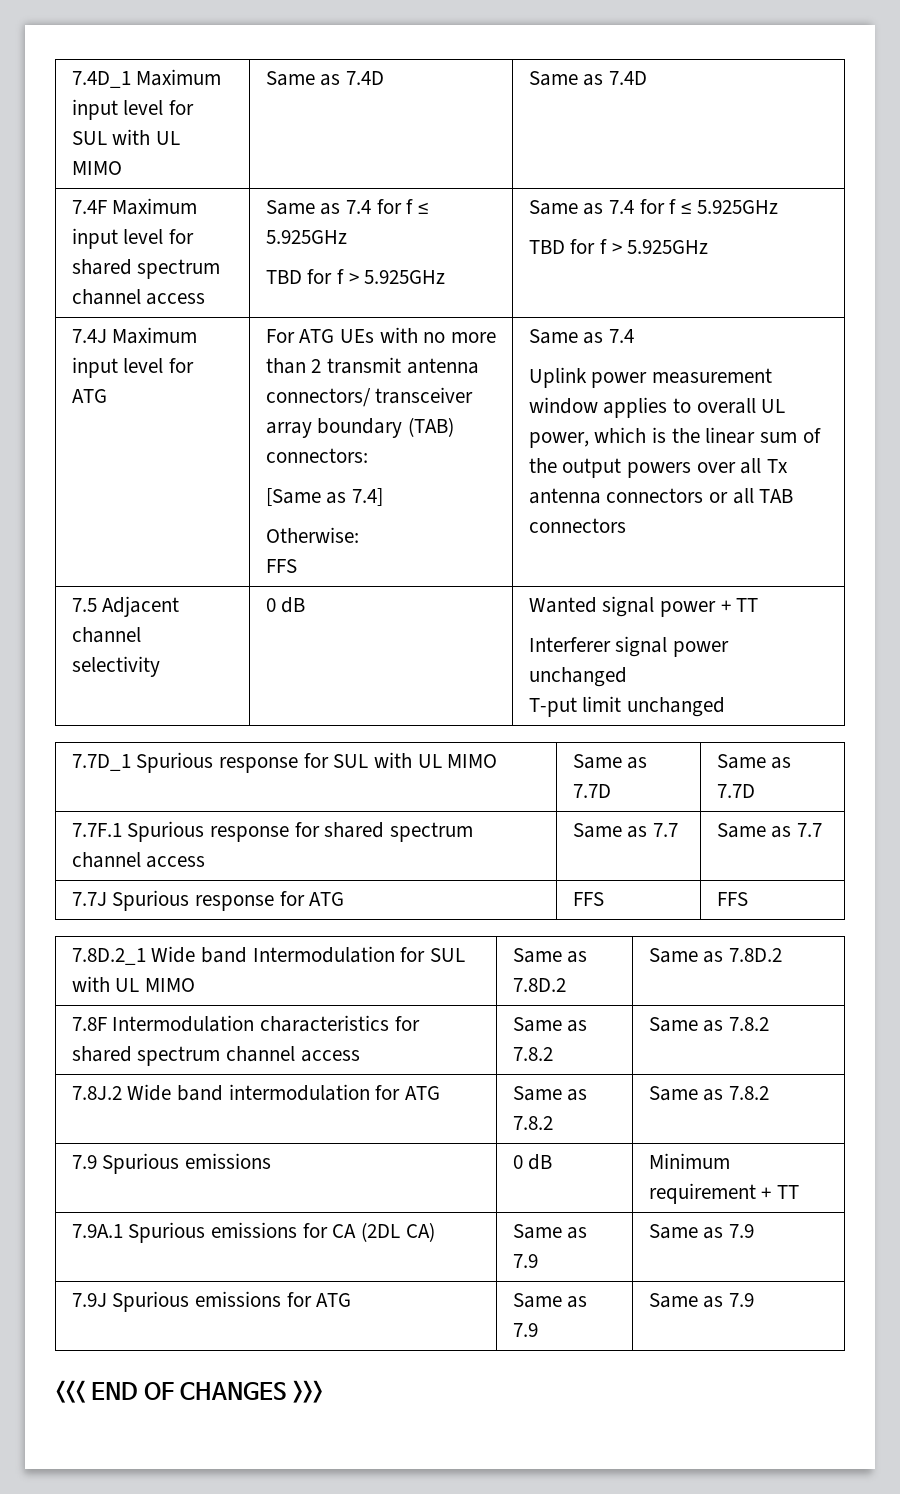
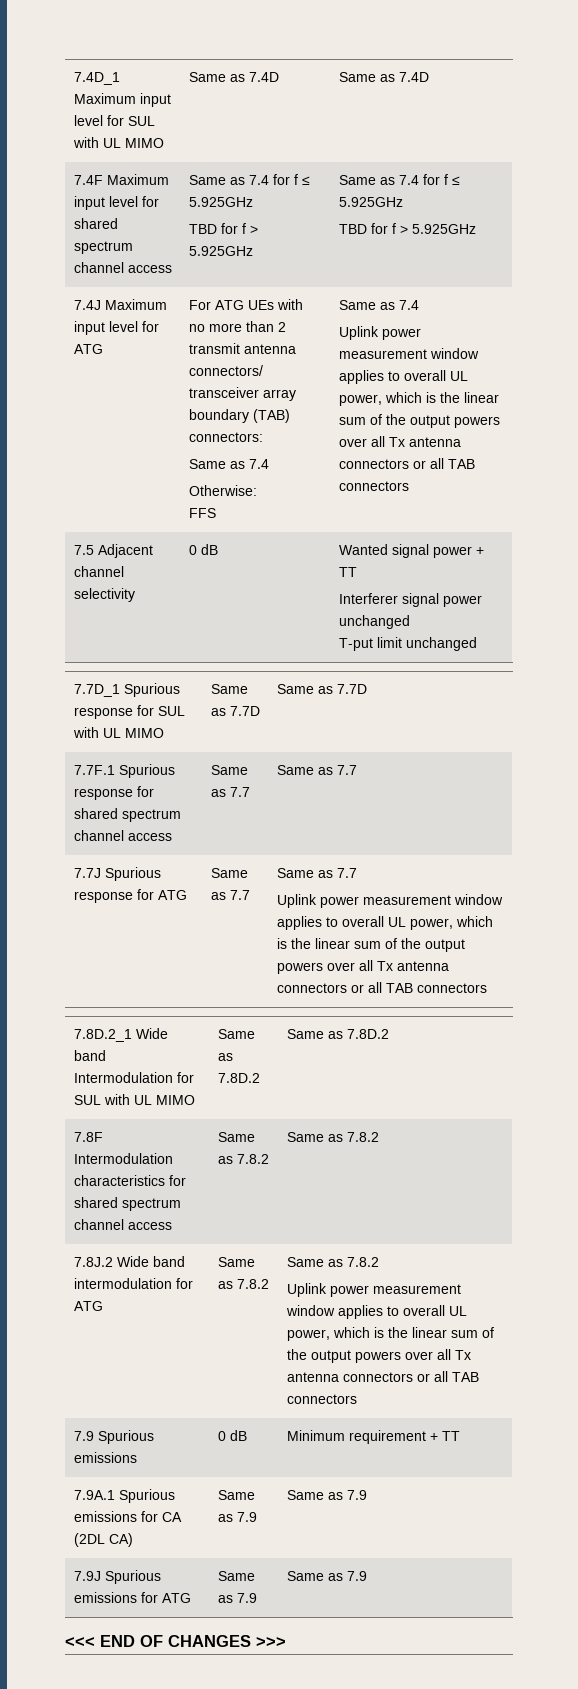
  For ATG UEs with no more than 2 transmit antenna connectors/ transceiver array boundary (TAB) connectors:
- [Same as 7.4]
+ Same as 7.4
- 7.7J Spurious response for ATG | FFS | FFS
+ 7.7J Spurious response for ATG | Same as 7.7 | Same as 7.7
+ Uplink power measurement window applies to overall UL power, which is the linear sum of the output powers over all Tx antenna connectors or all TAB connectors
  7.8J.2 Wide band intermodulation for ATG | Same as 7.8.2 | Same as 7.8.2
+ Uplink power measurement window applies to overall UL power, which is the linear sum of the output powers over all Tx antenna connectors or all TAB connectors

